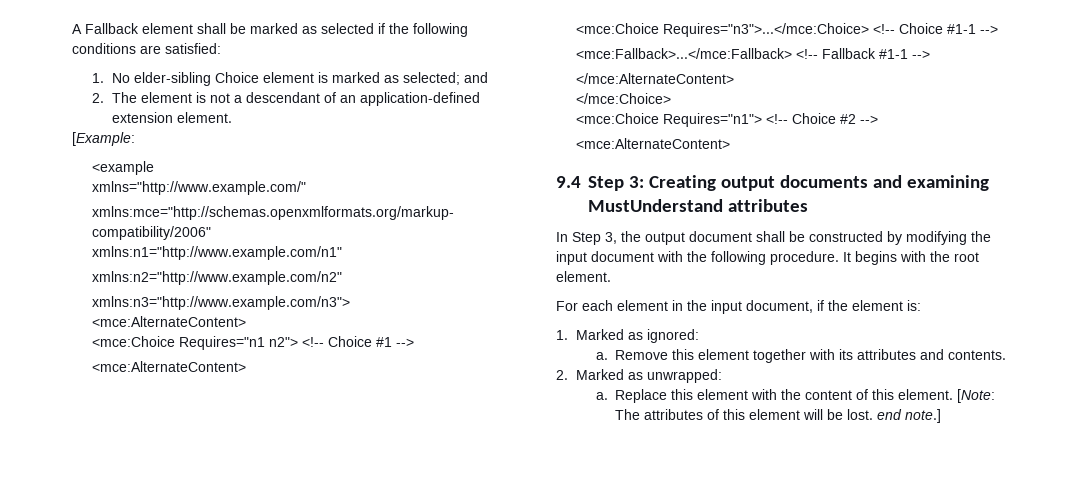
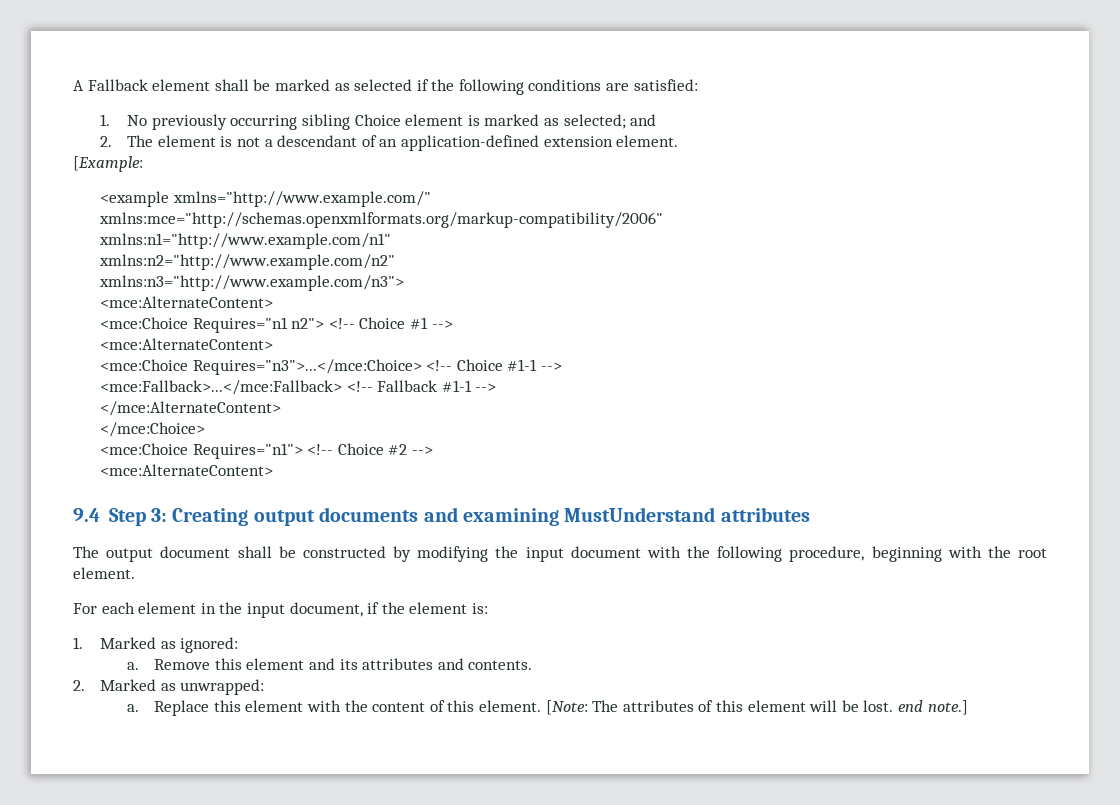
- 1. No elder-sibling Choice element is marked as selected; and
+ 1. No previously occurring sibling Choice element is marked as selected; and
- <example
- xmlns="http://www.example.com/"
+ <example xmlns="http://www.example.com/"
- In Step 3, the output document shall be constructed by modifying the input document with the following procedure. It begins with the root element.
+ The output document shall be constructed by modifying the input document with the following procedure, beginning with the root element.
- Remove this element together with its attributes and contents.
+ Remove this element and its attributes and contents.

